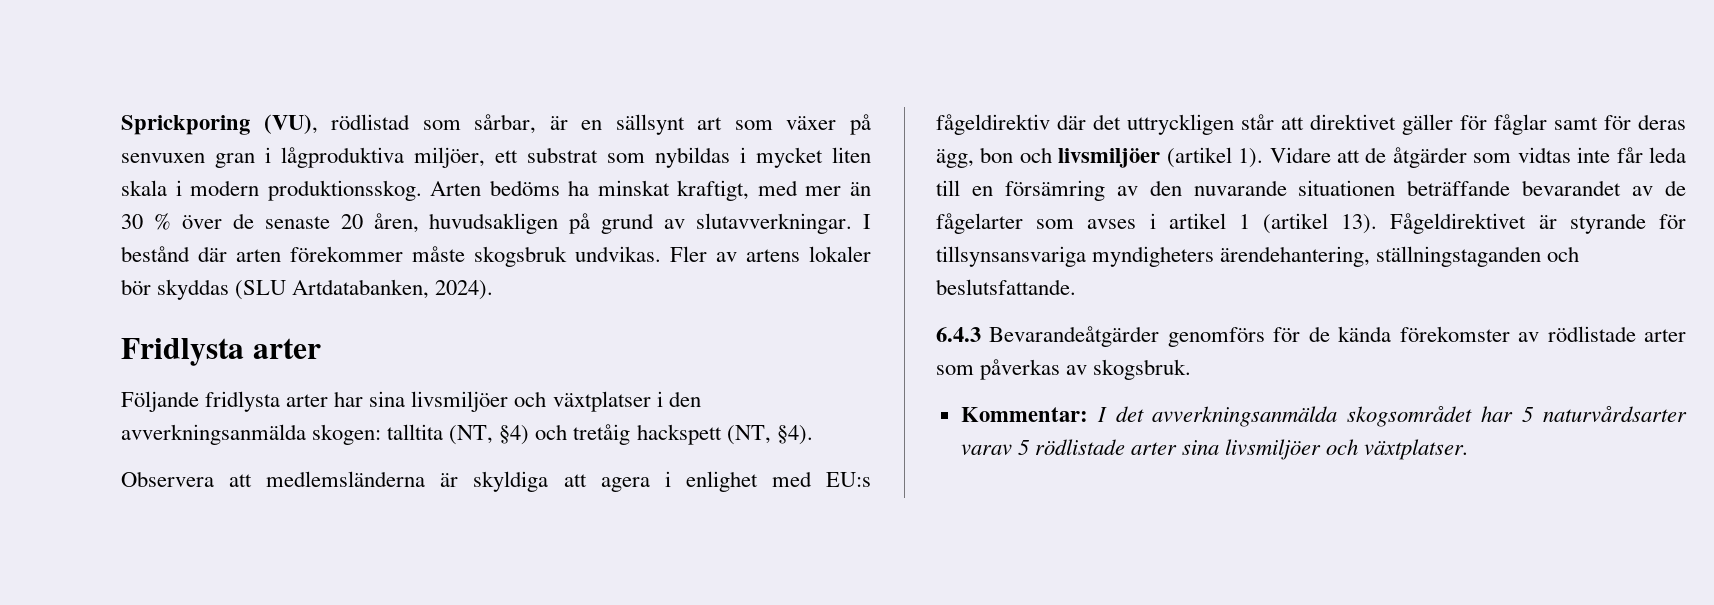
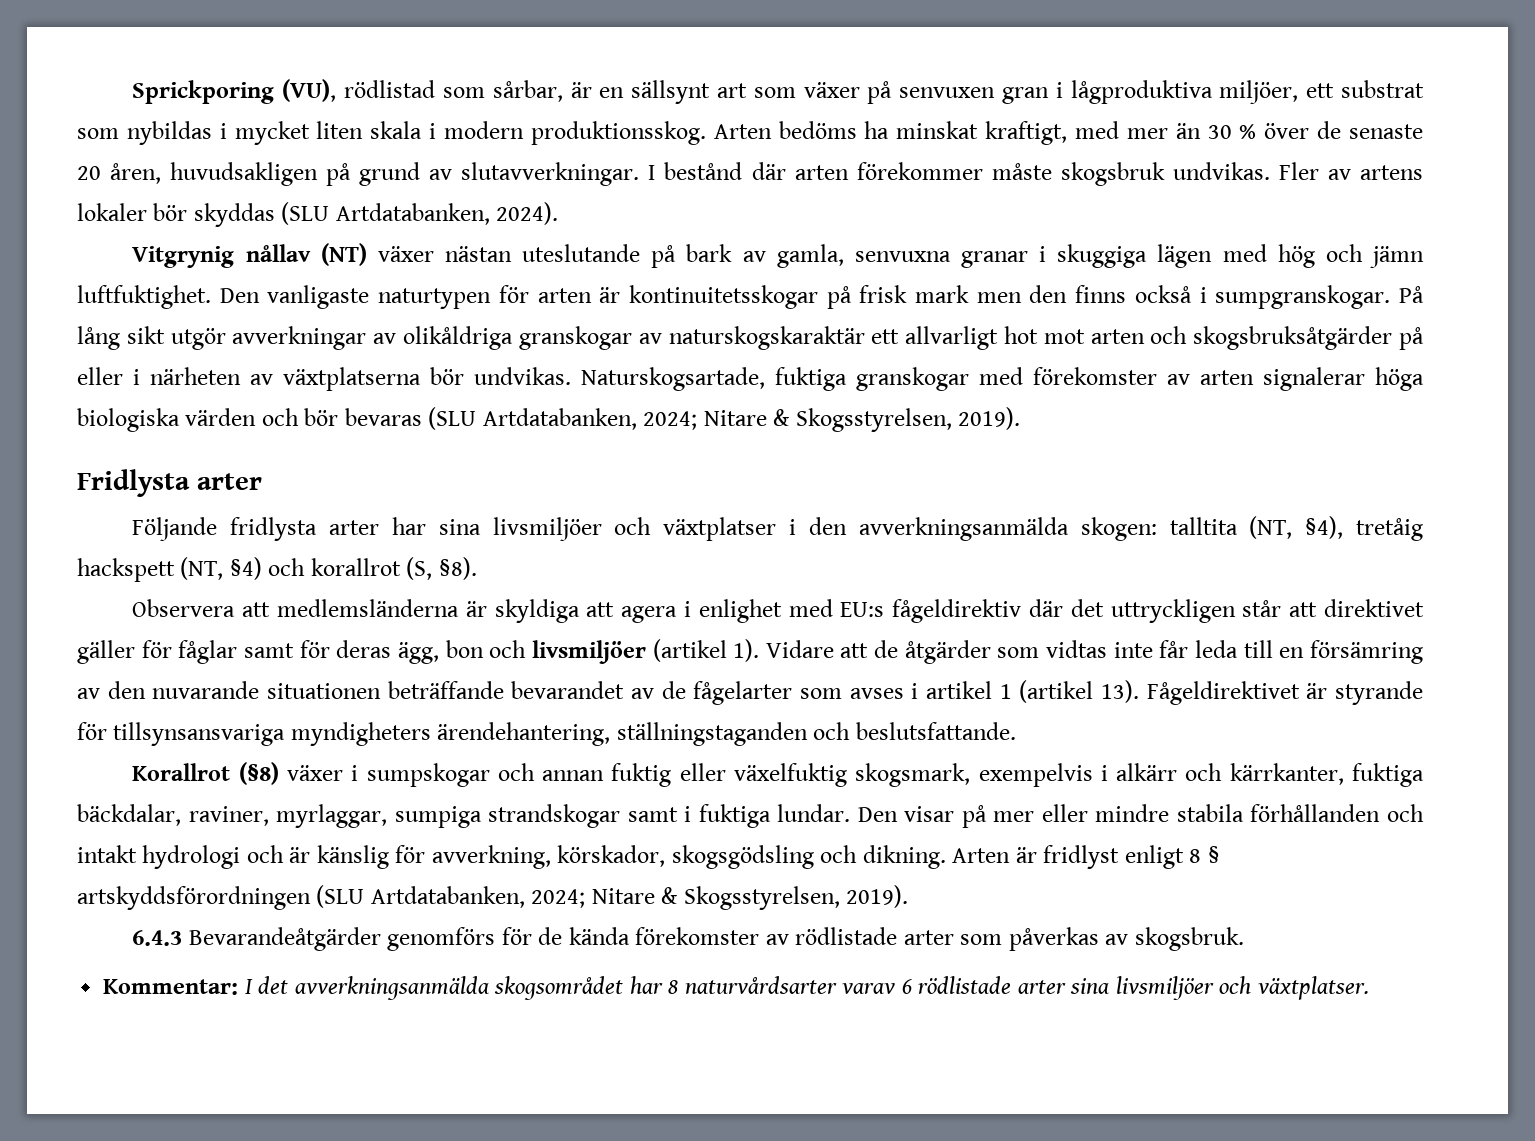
+ Vitgrynig nållav (NT) växer nästan uteslutande på bark av gamla, senvuxna granar i skuggiga lägen med hög och jämn luftfuktighet. Den vanligaste naturtypen för arten är kontinuitetsskogar på frisk mark men den finns också i sumpgranskogar. På lång sikt utgör avverkningar av olikåldriga granskogar av naturskogskaraktär ett allvarligt hot mot arten och skogsbruksåtgärder på eller i närheten av växtplatserna bör undvikas. Naturskogsartade, fuktiga granskogar med förekomster av arten signalerar höga biologiska värden och bör bevaras (SLU Artdatabanken, 2024; Nitare & Skogsstyrelsen, 2019).
- Följande fridlysta arter har sina livsmiljöer och växtplatser i den avverkningsanmälda skogen: talltita (NT, §4) och tretåig hackspett (NT, §4).
+ Följande fridlysta arter har sina livsmiljöer och växtplatser i den avverkningsanmälda skogen: talltita (NT, §4), tretåig hackspett (NT, §4) och korallrot (S, §8).
+ Korallrot (§8) växer i sumpskogar och annan fuktig eller växelfuktig skogsmark, exempelvis i alkärr och kärrkanter, fuktiga bäckdalar, raviner, myrlaggar, sumpiga strandskogar samt i fuktiga lundar. Den visar på mer eller mindre stabila förhållanden och intakt hydrologi och är känslig för avverkning, körskador, skogsgödsling och dikning. Arten är fridlyst enligt 8 § artskyddsförordningen (SLU Artdatabanken, 2024; Nitare & Skogsstyrelsen, 2019).
- Kommentar: I det avverkningsanmälda skogsområdet har 5 naturvårdsarter varav 5 rödlistade arter sina livsmiljöer och växtplatser.
+ Kommentar: I det avverkningsanmälda skogsområdet har 8 naturvårdsarter varav 6 rödlistade arter sina livsmiljöer och växtplatser.

